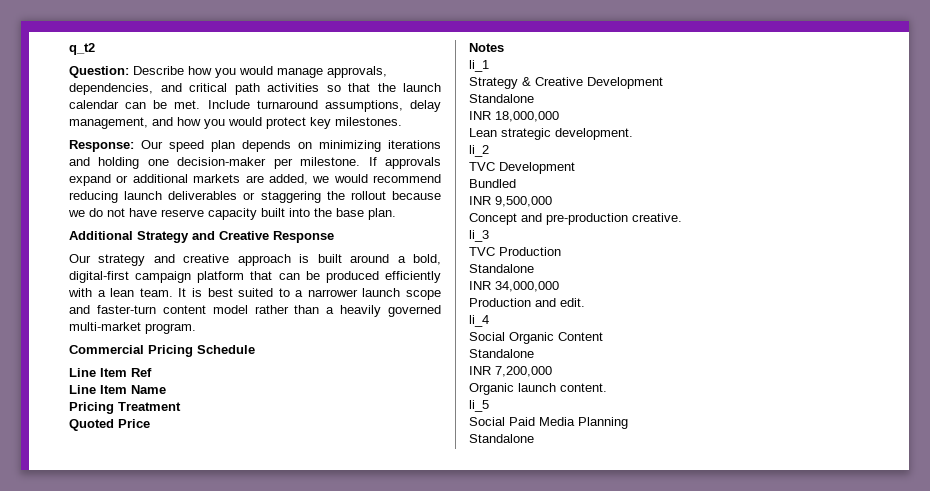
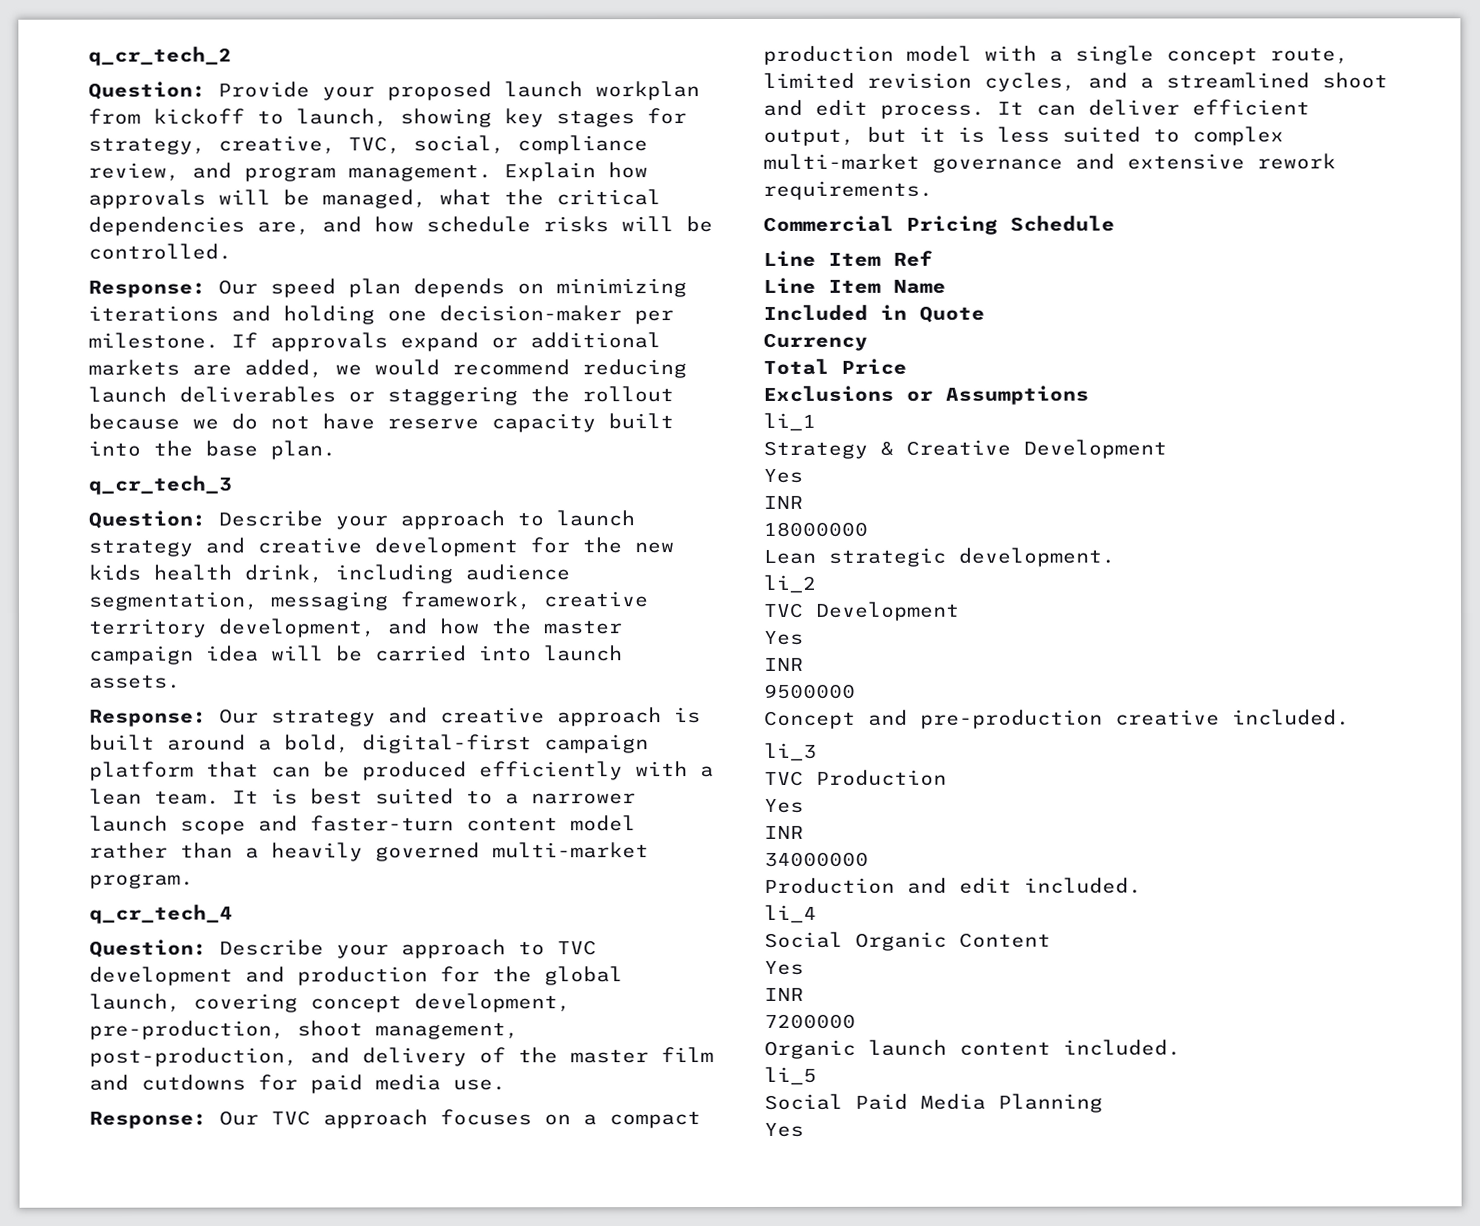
- q_t2
- Question: Describe how you would manage approvals, dependencies, and critical path activities so that the launch calendar can be met. Include turnaround assumptions, delay management, and how you would protect key milestones.
+ q_cr_tech_2
+ Question: Provide your proposed launch workplan from kickoff to launch, showing key stages for strategy, creative, TVC, social, compliance review, and program management. Explain how approvals will be managed, what the critical dependencies are, and how schedule risks will be controlled.
- Additional Strategy and Creative Response
- Our strategy and creative approach is built around a bold, digital-first campaign platform that can be produced efficiently with a lean team.
+ q_cr_tech_3
+ Question: Describe your approach to launch strategy and creative development for the new kids health drink, including audience segmentation, messaging framework, creative territory development, and how the master campaign idea will be carried into launch assets.
+ Response: Our strategy and creative approach is built around a bold, digital-first campaign platform that can be produced efficiently with a lean team.
+ q_cr_tech_4
+ Question: Describe your approach to TVC development and production for the global launch, covering concept development, pre-production, shoot management, post-production, and delivery of the master film and cutdowns for paid media use.
+ Response: Our TVC approach focuses on a compact production model with a single concept route, limited revision cycles, and a streamlined shoot and edit process. It can deliver efficient output, but it is less suited to complex multi-market governance and extensive rework requirements.
- Pricing Treatment
- Quoted Price
- Notes
+ Included in Quote
+ Currency
+ Total Price
+ Exclusions or Assumptions
  Strategy & Creative Development
- Standalone
- INR 18,000,000
+ Yes
+ INR
+ 18000000
  TVC Development
- Bundled
- INR 9,500,000
+ Yes
+ INR
+ 9500000
- Concept and pre-production creative.
+ Concept and pre-production creative included.
  TVC Production
- Standalone
- INR 34,000,000
+ Yes
+ INR
+ 34000000
- Production and edit.
+ Production and edit included.
  Social Organic Content
- Standalone
- INR 7,200,000
+ Yes
+ INR
+ 7200000
- Organic launch content.
+ Organic launch content included.
  Social Paid Media Planning
- Standalone
+ Yes

